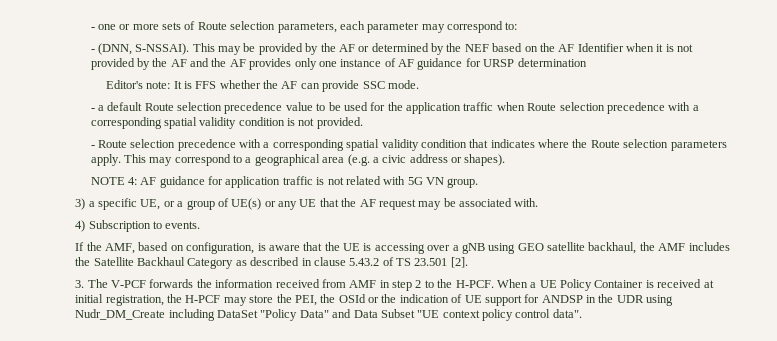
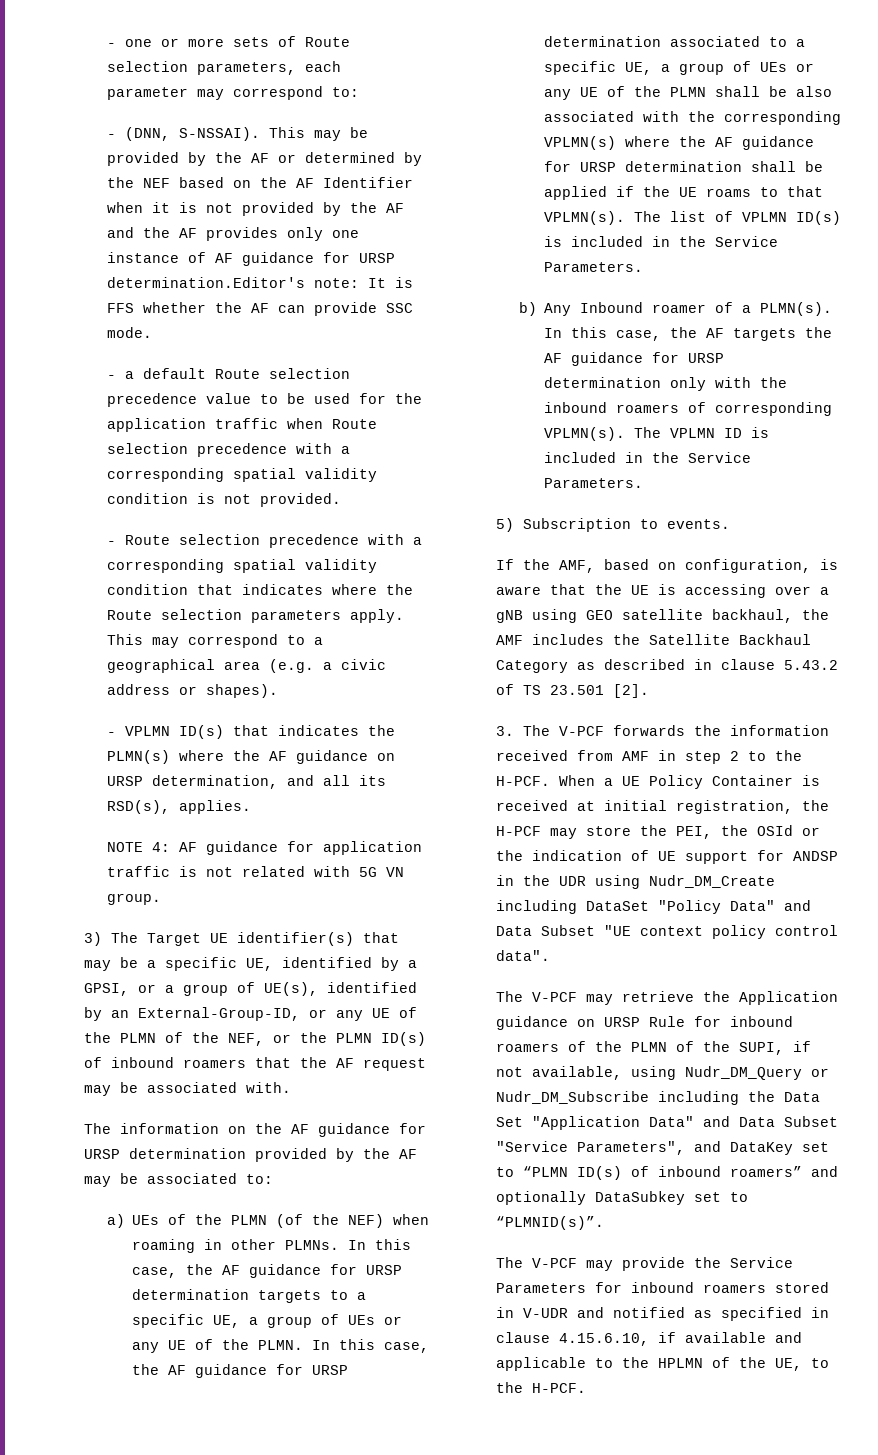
- This may be provided by the AF or determined by the NEF based on the AF Identifier when it is not provided by the AF and the AF provides only one instance of AF guidance for URSP determination
- Editor's note: It is FFS whether the AF can provide SSC mode.
+ This may be provided by the AF or determined by the NEF based on the AF Identifier when it is not provided by the AF and the AF provides only one instance of AF guidance for URSP determination.Editor's note: It is FFS whether the AF can provide SSC mode.
+ - VPLMN ID(s) that indicates the PLMN(s) where the AF guidance on URSP determination, and all its RSD(s), applies.
- 3) a specific UE, or a group of UE(s) or any UE that the AF request may be associated with.
+ 3) The Target UE identifier(s) that may be a specific UE, identified by a GPSI, or a group of UE(s), identified by an External-Group-ID, or any UE of the PLMN of the NEF, or the PLMN ID(s) of inbound roamers that the AF request may be associated with.
- 4) Subscription to events.
+ The information on the AF guidance for URSP determination provided by the AF may be associated to:
+ a) UEs of the PLMN (of the NEF) when roaming in other PLMNs. In this case, the AF guidance for URSP determination targets to a specific UE, a group of UEs or any UE of the PLMN. In this case, the AF guidance for URSP determination associated to a specific UE, a group of UEs or any UE of the PLMN shall be also associated with the corresponding VPLMN(s) where the AF guidance for URSP determination shall be applied if the UE roams to that VPLMN(s). The list of VPLMN ID(s) is included in the Service Parameters.
+ b) Any Inbound roamer of a PLMN(s). In this case, the AF targets the AF guidance for URSP determination only with the inbound roamers of corresponding VPLMN(s). The VPLMN ID is included in the Service Parameters.
+ 5) Subscription to events.
+ The V-PCF may retrieve the Application guidance on URSP Rule for inbound roamers of the PLMN of the SUPI, if not available, using Nudr_DM_Query or Nudr_DM_Subscribe including the Data Set "Application Data" and Data Subset "Service Parameters", and DataKey set to “PLMN ID(s) of inbound roamers” and optionally DataSubkey set to “PLMNID(s)”.
+ The V-PCF may provide the Service Parameters for inbound roamers stored in V-UDR and notified as specified in clause 4.15.6.10, if available and applicable to the HPLMN of the UE, to the H-PCF.

